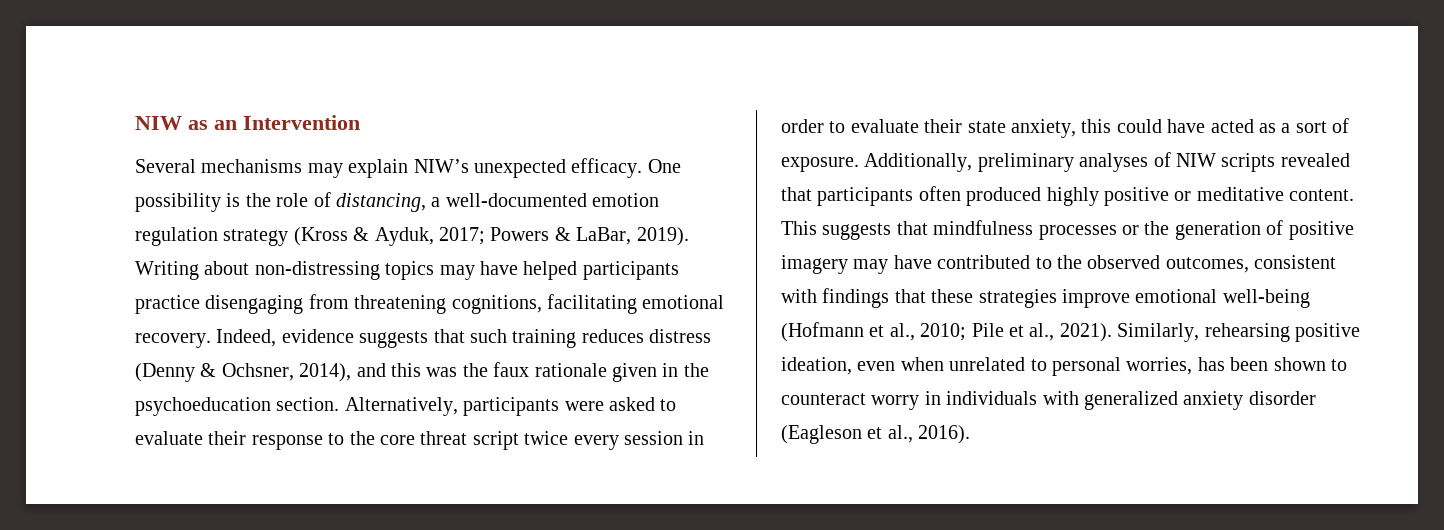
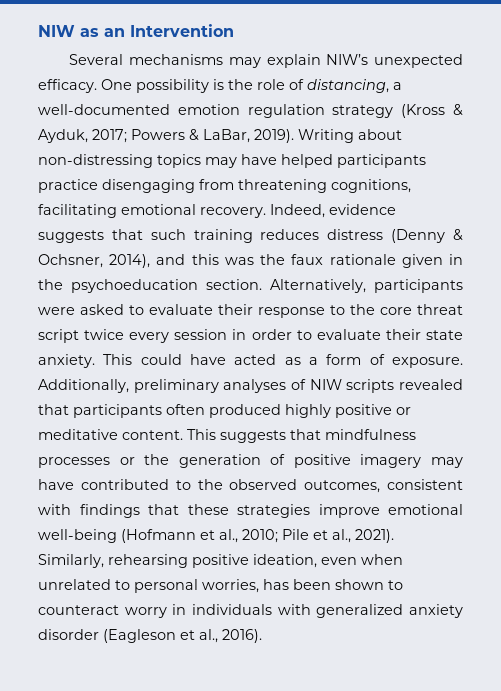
- Alternatively, participants were asked to evaluate their response to the core threat script twice every session in order to evaluate their state anxiety, this could have acted as a sort of exposure.
+ Alternatively, participants were asked to evaluate their response to the core threat script twice every session in order to evaluate their state anxiety. This could have acted as a form of exposure.

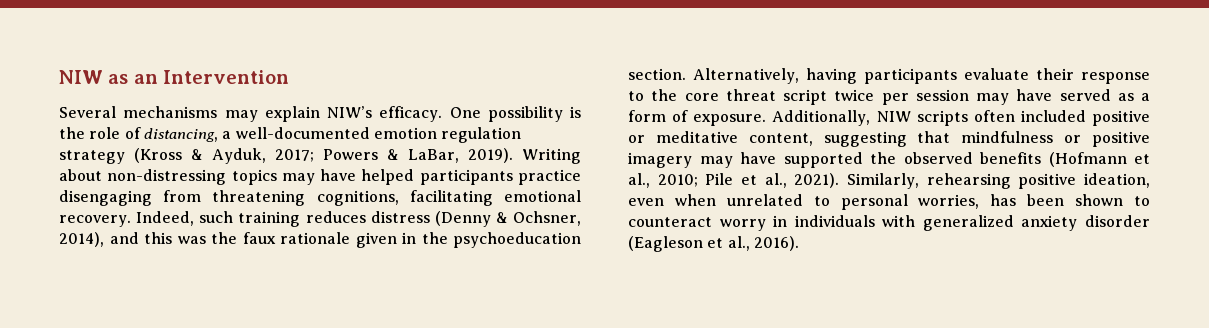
- Several mechanisms may explain NIW’s unexpected efficacy.
+ Several mechanisms may explain NIW’s efficacy.
- Indeed, evidence suggests that such training reduces distress (Denny & Ochsner, 2014), and this was the faux rationale given in the psychoeducation section.
+ Indeed, such training reduces distress (Denny & Ochsner, 2014), and this was the faux rationale given in the psychoeducation section.
- Alternatively, participants were asked to evaluate their response to the core threat script twice every session in order to evaluate their state anxiety. This could have acted as a form of exposure.
+ Alternatively, having participants evaluate their response to the core threat script twice per session may have served as a form of exposure.
- Additionally, preliminary analyses of NIW scripts revealed that participants often produced highly positive or meditative content. This suggests that mindfulness processes or the generation of positive imagery may have contributed to the observed outcomes, consistent with findings that these strategies improve emotional well-being (Hofmann et al., 2010; Pile et al., 2021).
+ Additionally, NIW scripts often included positive or meditative content, suggesting that mindfulness or positive imagery may have supported the observed benefits (Hofmann et al., 2010; Pile et al., 2021).

